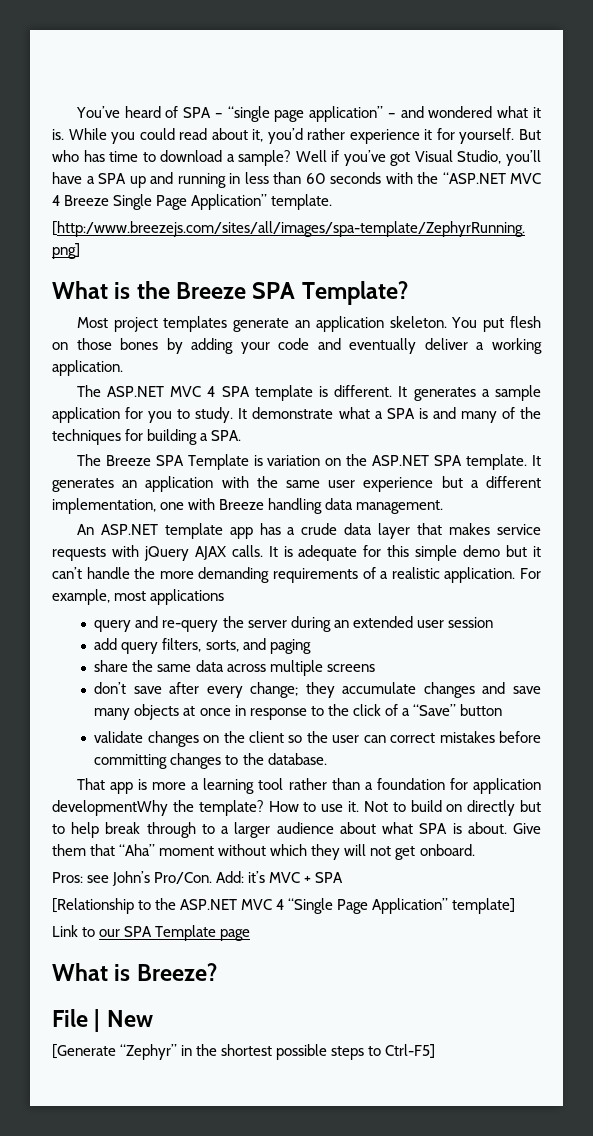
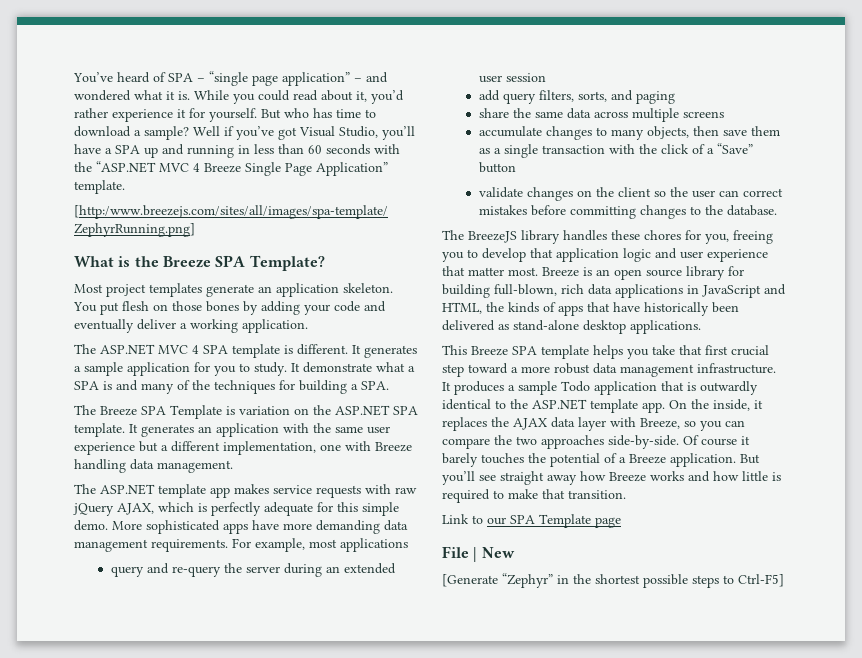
- An ASP.NET template app has a crude data layer that makes service requests with jQuery AJAX calls. It is adequate for this simple demo but it can’t handle the more demanding requirements of a realistic application.
+ The ASP.NET template app makes service requests with raw jQuery AJAX, which is perfectly adequate for this simple demo. More sophisticated apps have more demanding data management requirements.
- don’t save after every change; they accumulate changes and save many objects at once in response to the click of a “Save” button
+ accumulate changes to many objects, then save them as a single transaction with the click of a “Save” button
- That app is more a learning tool rather than a foundation for application developmentWhy the template? How to use it. Not to build on directly but to help break through to a larger audience about what SPA is about. Give them that “Aha” moment without which they will not get onboard.
- Pros: see John’s Pro/Con. Add: it’s MVC + SPA
- [Relationship to the ASP.NET MVC 4 “Single Page Application” template]
+ The BreezeJS library handles these chores for you, freeing you to develop that application logic and user experience that matter most. Breeze is an open source library for building full-blown, rich data applications in JavaScript and HTML, the kinds of apps that have historically been delivered as stand-alone desktop applications.
+ This Breeze SPA template helps you take that first crucial step toward a more robust data management infrastructure. It produces a sample Todo application that is outwardly identical to the ASP.NET template app. On the inside, it replaces the AJAX data layer with Breeze, so you can compare the two approaches side-by-side. Of course it barely touches the potential of a Breeze application. But you’ll see straight away how Breeze works and how little is required to make that transition.
- What is Breeze?

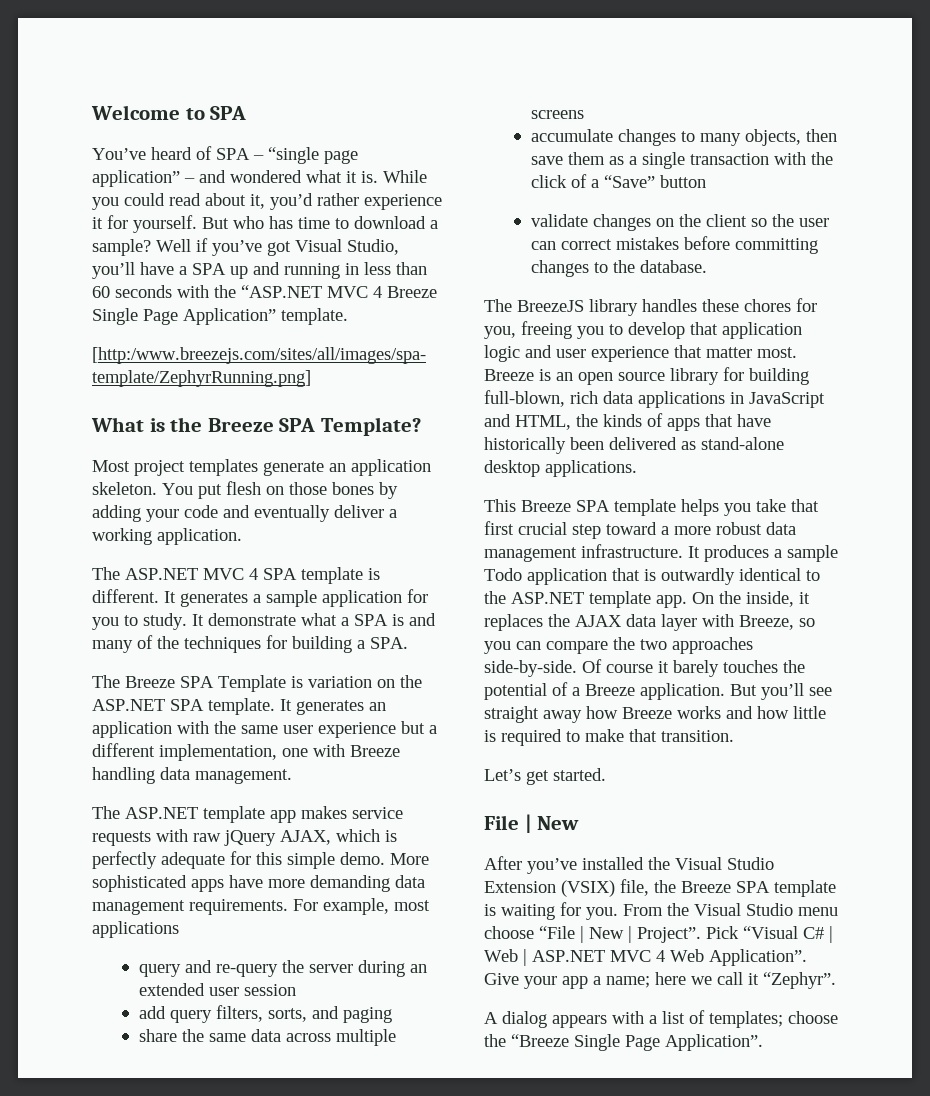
+ Welcome to SPA
- Link to our SPA Template page
+ Let’s get started.
  File | New
- [Generate “Zephyr” in the shortest possible steps to Ctrl-F5]
+ After you’ve installed the Visual Studio Extension (VSIX) file, the Breeze SPA template is waiting for you. From the Visual Studio menu choose “File | New | Project”. Pick “Visual C# | Web | ASP.NET MVC 4 Web Application”. Give your app a name; here we call it “Zephyr”.
+ A dialog appears with a list of templates; choose the “Breeze Single Page Application”.

